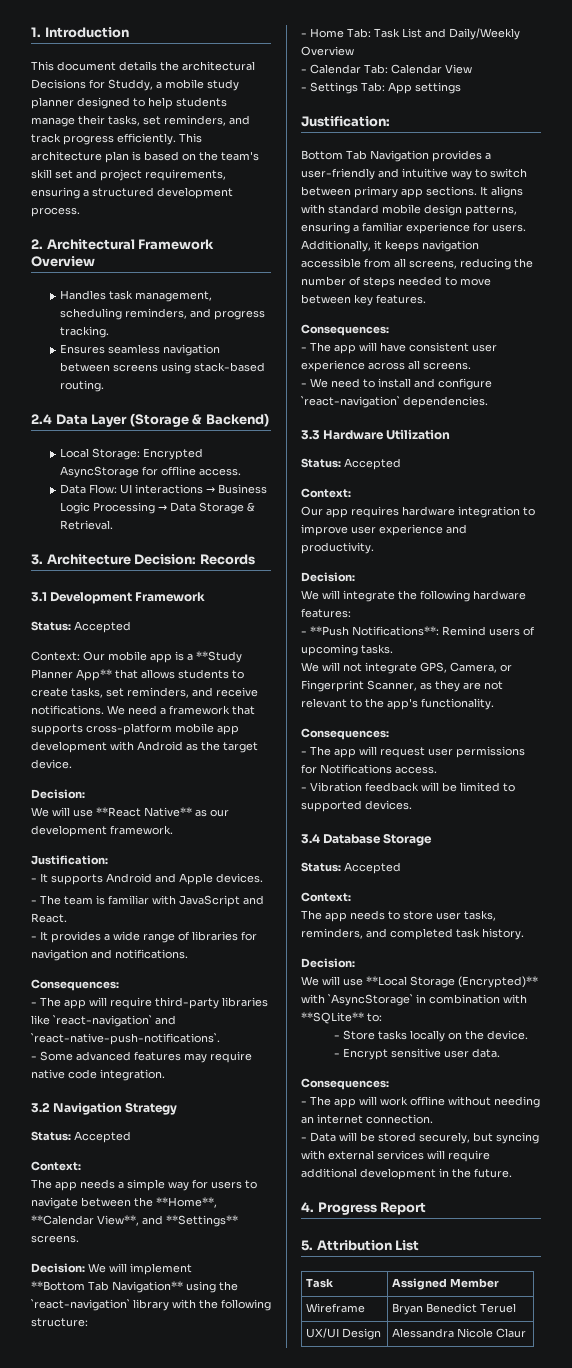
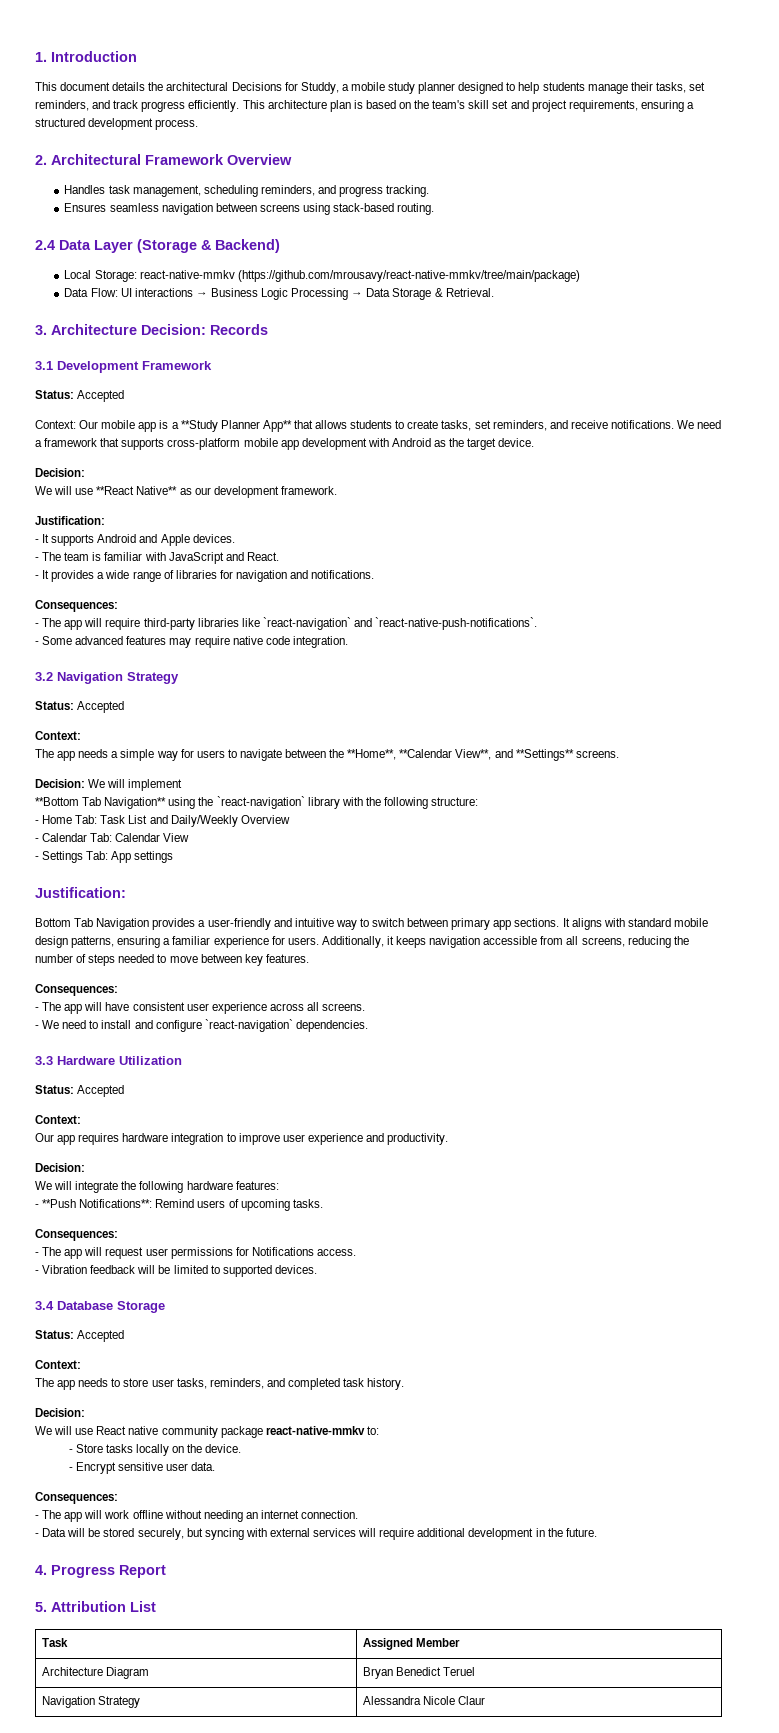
- Local Storage: Encrypted AsyncStorage for offline access.
+ Local Storage: react-native-mmkv (https://github.com/mrousavy/react-native-mmkv/tree/main/package)
- We will not integrate GPS, Camera, or Fingerprint Scanner, as they are not relevant to the app's functionality.
- We will use **Local Storage (Encrypted)** with `AsyncStorage` in combination with **SQLite** to:
+ We will use React native community package react-native-mmkv to:
- Wireframe | Bryan Benedict Teruel
+ Architecture Diagram | Bryan Benedict Teruel
- UX/UI Design | Alessandra Nicole Claur
+ Navigation Strategy | Alessandra Nicole Claur

